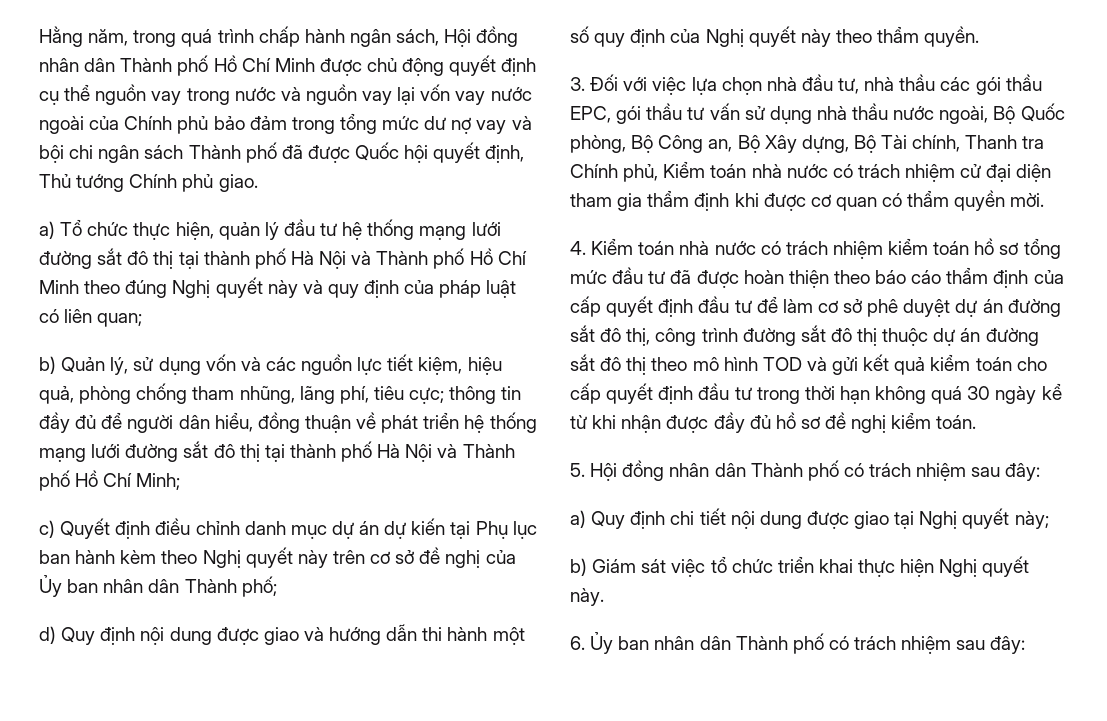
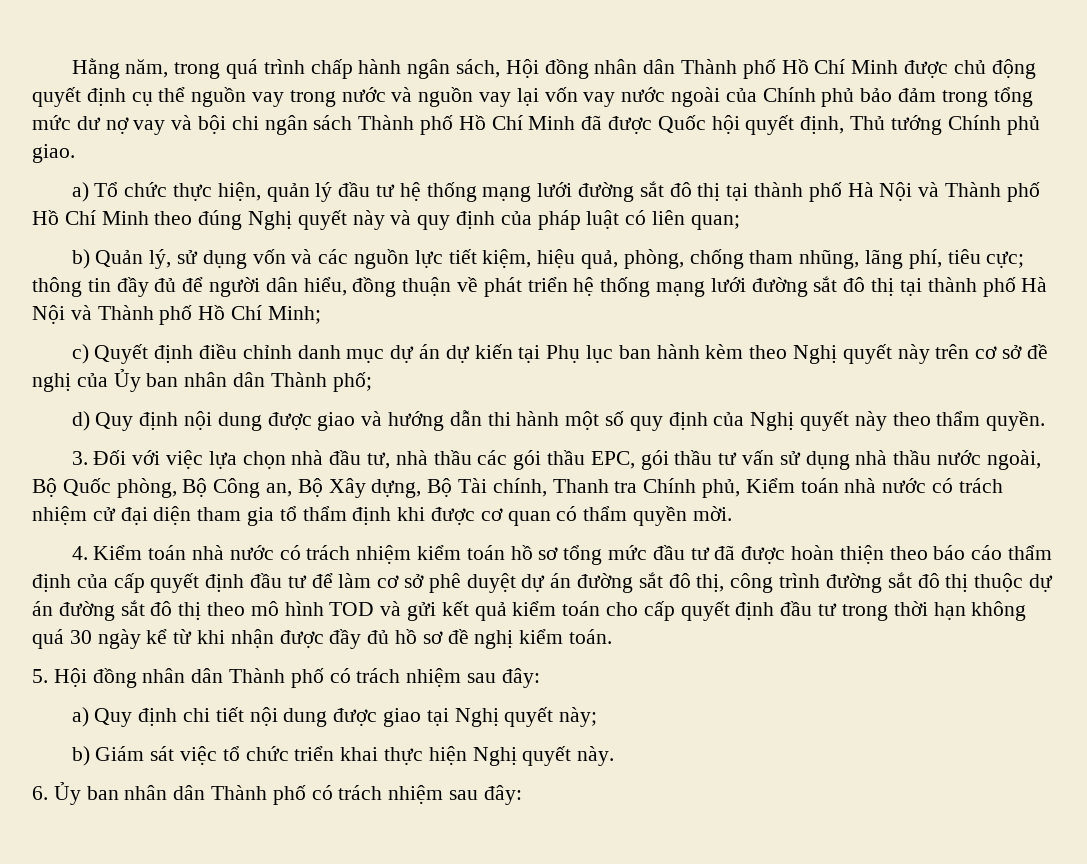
- Hằng năm, trong quá trình chấp hành ngân sách, Hội đồng nhân dân Thành phố Hồ Chí Minh được chủ động quyết định cụ thể nguồn vay trong nước và nguồn vay lại vốn vay nước ngoài của Chính phủ bảo đảm trong tổng mức dư nợ vay và bội chi ngân sách Thành phố đã được Quốc hội quyết định, Thủ tướng Chính phủ giao.
+ Hằng năm, trong quá trình chấp hành ngân sách, Hội đồng nhân dân Thành phố Hồ Chí Minh được chủ động quyết định cụ thể nguồn vay trong nước và nguồn vay lại vốn vay nước ngoài của Chính phủ bảo đảm trong tổng mức dư nợ vay và bội chi ngân sách Thành phố Hồ Chí Minh đã được Quốc hội quyết định, Thủ tướng Chính phủ giao.
- b) Quản lý, sử dụng vốn và các nguồn lực tiết kiệm, hiệu quả, phòng chống tham nhũng, lãng phí, tiêu cực; thông tin đầy đủ để người dân hiểu, đồng thuận về phát triển hệ thống mạng lưới đường sắt đô thị tại thành phố Hà Nội và Thành phố Hồ Chí Minh;
+ b) Quản lý, sử dụng vốn và các nguồn lực tiết kiệm, hiệu quả, phòng, chống tham nhũng, lãng phí, tiêu cực; thông tin đầy đủ để người dân hiểu, đồng thuận về phát triển hệ thống mạng lưới đường sắt đô thị tại thành phố Hà Nội và Thành phố Hồ Chí Minh;
- 3. Đối với việc lựa chọn nhà đầu tư, nhà thầu các gói thầu EPC, gói thầu tư vấn sử dụng nhà thầu nước ngoài, Bộ Quốc phòng, Bộ Công an, Bộ Xây dựng, Bộ Tài chính, Thanh tra Chính phủ, Kiểm toán nhà nước có trách nhiệm cử đại diện tham gia thẩm định khi được cơ quan có thẩm quyền mời.
+ 3. Đối với việc lựa chọn nhà đầu tư, nhà thầu các gói thầu EPC, gói thầu tư vấn sử dụng nhà thầu nước ngoài, Bộ Quốc phòng, Bộ Công an, Bộ Xây dựng, Bộ Tài chính, Thanh tra Chính phủ, Kiểm toán nhà nước có trách nhiệm cử đại diện tham gia tổ thẩm định khi được cơ quan có thẩm quyền mời.

